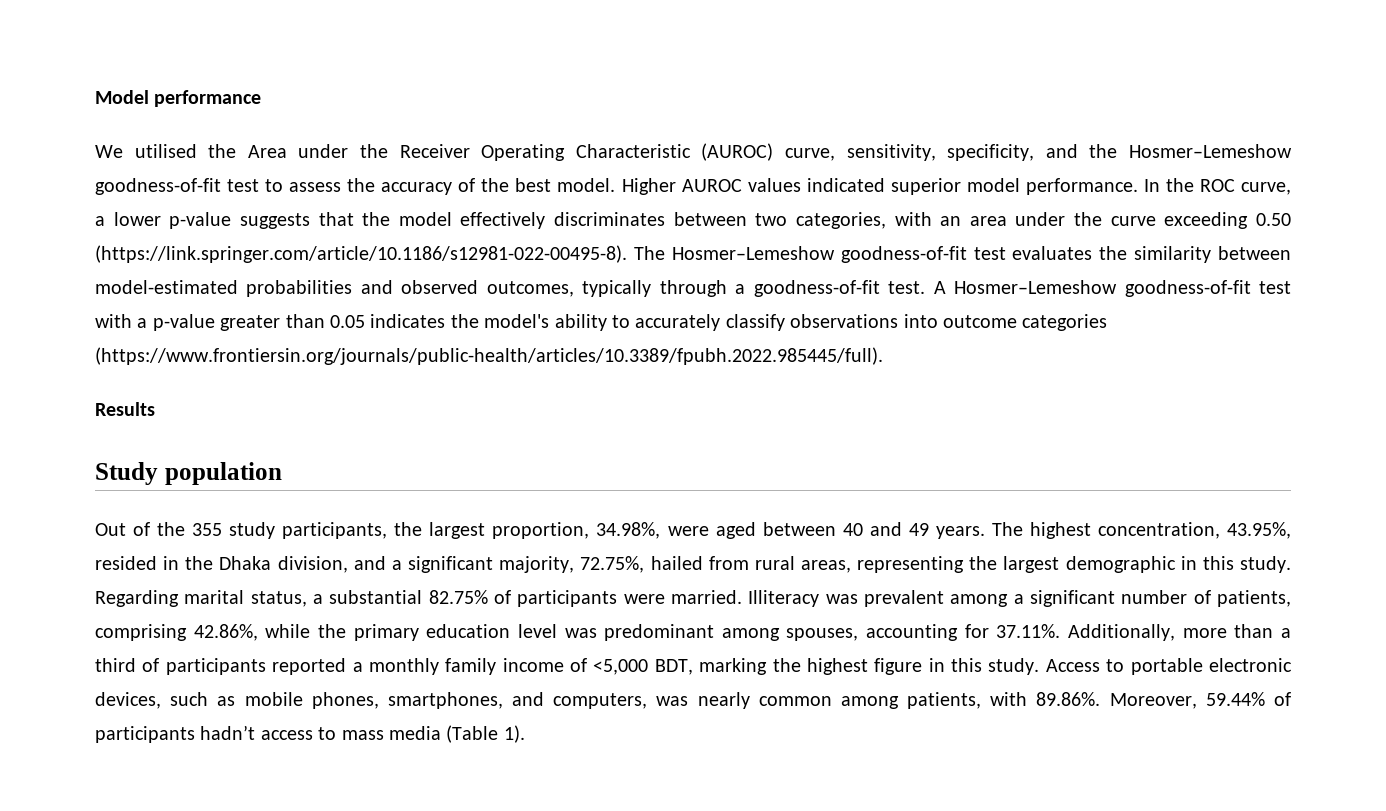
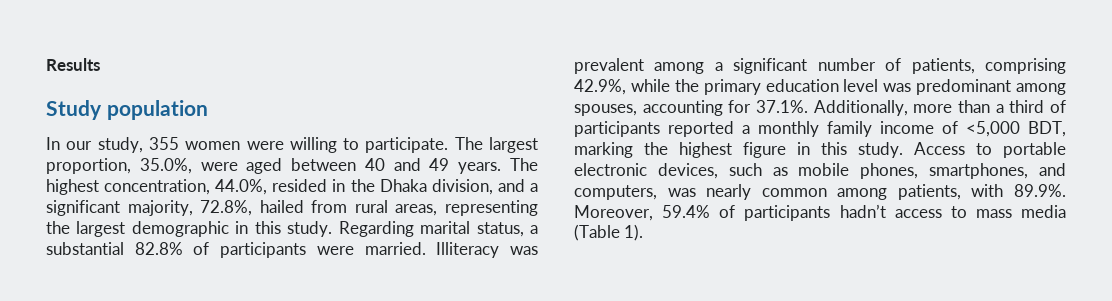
- Model performance
- We utilised the Area under the Receiver Operating Characteristic (AUROC) curve, sensitivity, specificity, and the Hosmer–Lemeshow goodness-of-fit test to assess the accuracy of the best model. Higher AUROC values indicated superior model performance. In the ROC curve, a lower p-value suggests that the model effectively discriminates between two categories, with an area under the curve exceeding 0.50 (https://link.springer.com/article/10.1186/s12981-022-00495-8). The Hosmer–Lemeshow goodness-of-fit test evaluates the similarity between model-estimated probabilities and observed outcomes, typically through a goodness-of-fit test. A Hosmer–Lemeshow goodness-of-fit test with a p-value greater than 0.05 indicates the model's ability to accurately classify observations into outcome categories (https://www.frontiersin.org/journals/public-health/articles/10.3389/fpubh.2022.985445/full).
  Results
  Study population
- Out of the 355 study participants, the largest proportion, 34.98%, were aged between 40 and 49 years.
+ In our study, 355 women were willing to participate. The largest proportion, 35.0%, were aged between 40 and 49 years.
- The highest concentration, 43.95%, resided in the Dhaka division, and a significant majority, 72.75%, hailed from rural areas, representing the largest demographic in this study.
+ The highest concentration, 44.0%, resided in the Dhaka division, and a significant majority, 72.8%, hailed from rural areas, representing the largest demographic in this study.
- Regarding marital status, a substantial 82.75% of participants were married.
+ Regarding marital status, a substantial 82.8% of participants were married.
- Illiteracy was prevalent among a significant number of patients, comprising 42.86%, while the primary education level was predominant among spouses, accounting for 37.11%. Additionally, more than a third of participants reported a monthly family income of <5,000 BDT, marking the highest figure in this study.
+ Illiteracy was prevalent among a significant number of patients, comprising 42.9%, while the primary education level was predominant among spouses, accounting for 37.1%. Additionally, more than a third of participants reported a monthly family income of <5,000 BDT, marking the highest figure in this study.
- Access to portable electronic devices, such as mobile phones, smartphones, and computers, was nearly common among patients, with 89.86%. Moreover, 59.44% of participants hadn’t access to mass media (Table 1).
+ Access to portable electronic devices, such as mobile phones, smartphones, and computers, was nearly common among patients, with 89.9%. Moreover, 59.4% of participants hadn’t access to mass media (Table 1).

